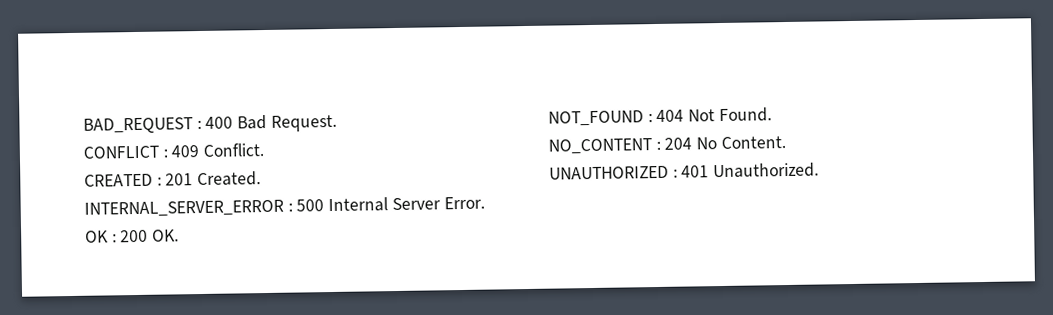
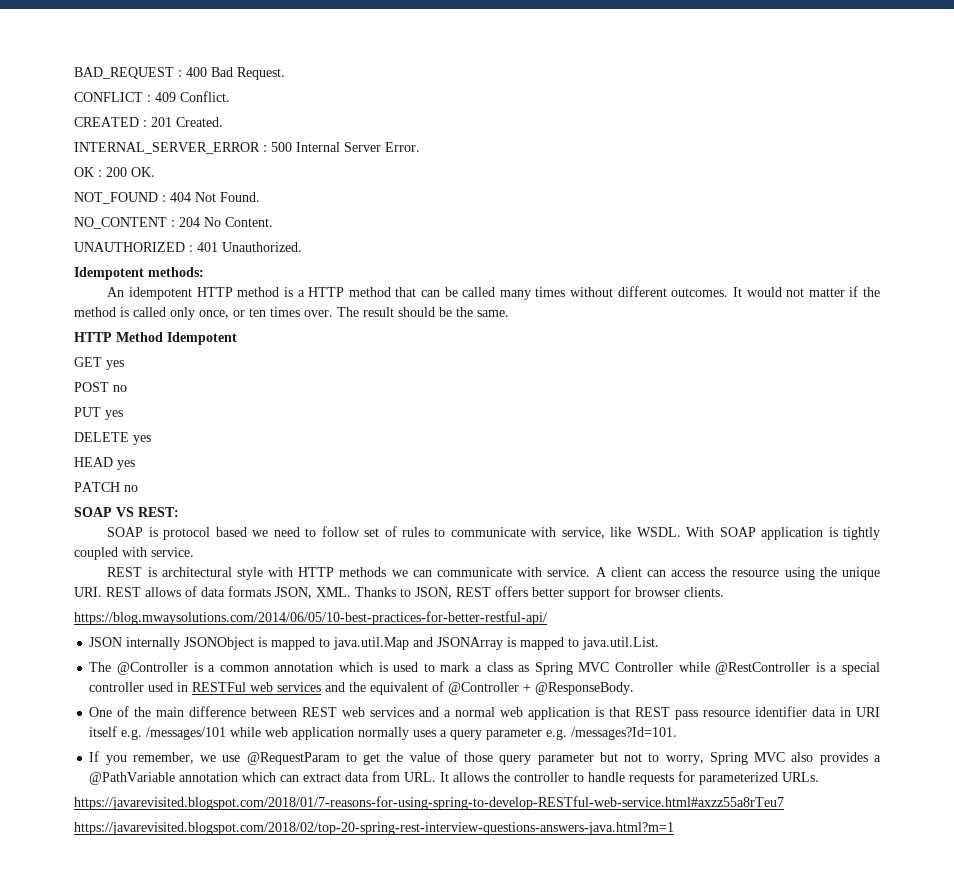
+ Idempotent methods:
+ An idempotent HTTP method is a HTTP method that can be called many times without different outcomes. It would not matter if the method is called only once, or ten times over. The result should be the same.
+ HTTP Method Idempotent
+ GET yes
+ POST no
+ PUT yes
+ DELETE yes
+ HEAD yes
+ PATCH no
+ SOAP VS REST:
+ SOAP is protocol based we need to follow set of rules to communicate with service, like WSDL. With SOAP application is tightly coupled with service.
+ REST is architectural style with HTTP methods we can communicate with service. A client can access the resource using the unique URI. REST allows of data formats JSON, XML. Thanks to JSON, REST offers better support for browser clients.
+ https://blog.mwaysolutions.com/2014/06/05/10-best-practices-for-better-restful-api/
+ JSON internally JSONObject is mapped to java.util.Map and JSONArray is mapped to java.util.List.
+ The @Controller is a common annotation which is used to mark a class as Spring MVC Controller while @RestController is a special controller used in RESTFul web services and the equivalent of @Controller + @ResponseBody.
+ One of the main difference between REST web services and a normal web application is that REST pass resource identifier data in URI itself e.g. /messages/101 while web application normally uses a query parameter e.g. /messages?Id=101.
+ If you remember, we use @RequestParam to get the value of those query parameter but not to worry, Spring MVC also provides a @PathVariable annotation which can extract data from URL. It allows the controller to handle requests for parameterized URLs.
+ https://javarevisited.blogspot.com/2018/01/7-reasons-for-using-spring-to-develop-RESTful-web-service.html#axzz55a8rTeu7
+ https://javarevisited.blogspot.com/2018/02/top-20-spring-rest-interview-questions-answers-java.html?m=1

